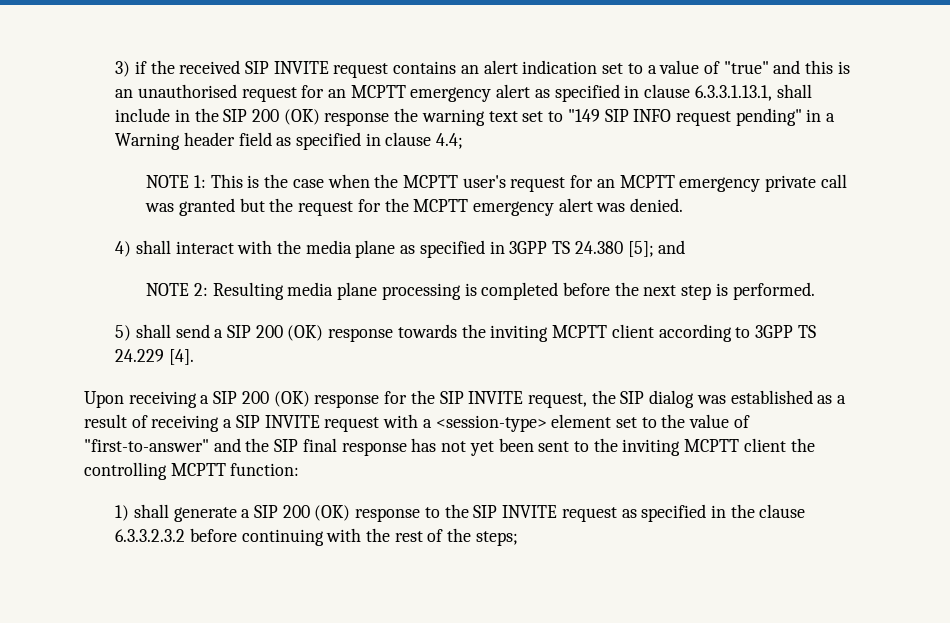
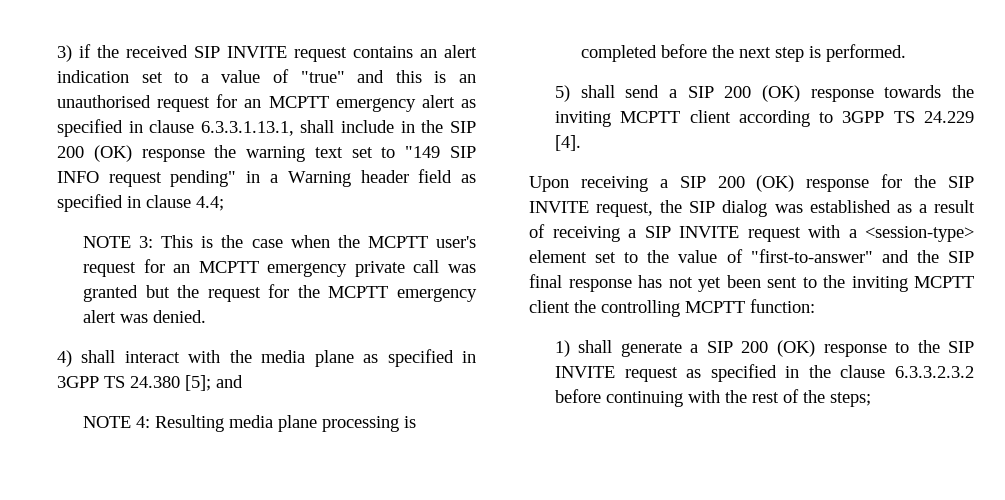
- NOTE 1: This is the case when the MCPTT user's request for an MCPTT emergency private call was granted but the request for the MCPTT emergency alert was denied.
+ NOTE 3: This is the case when the MCPTT user's request for an MCPTT emergency private call was granted but the request for the MCPTT emergency alert was denied.
- NOTE 2: Resulting media plane processing is completed before the next step is performed.
+ NOTE 4: Resulting media plane processing is completed before the next step is performed.

